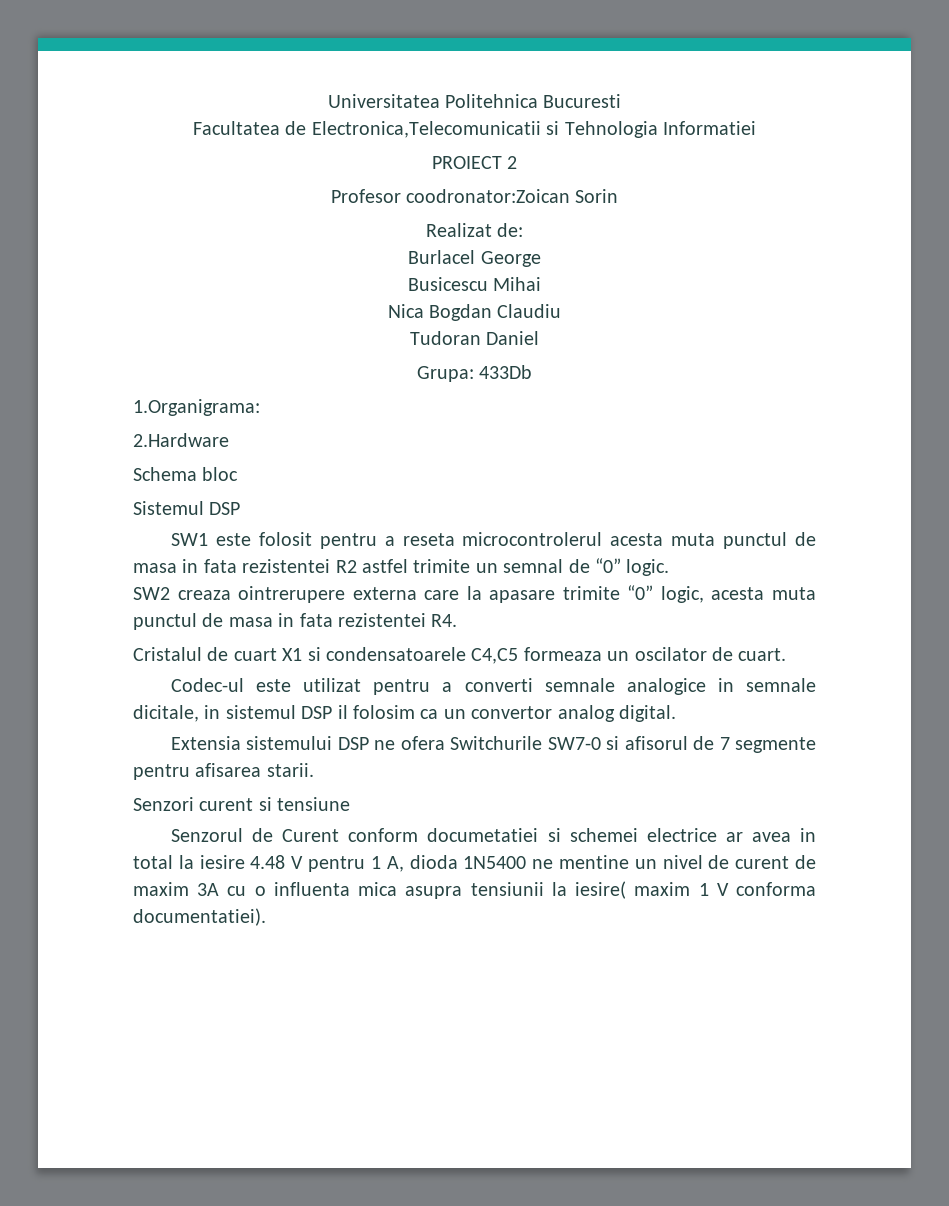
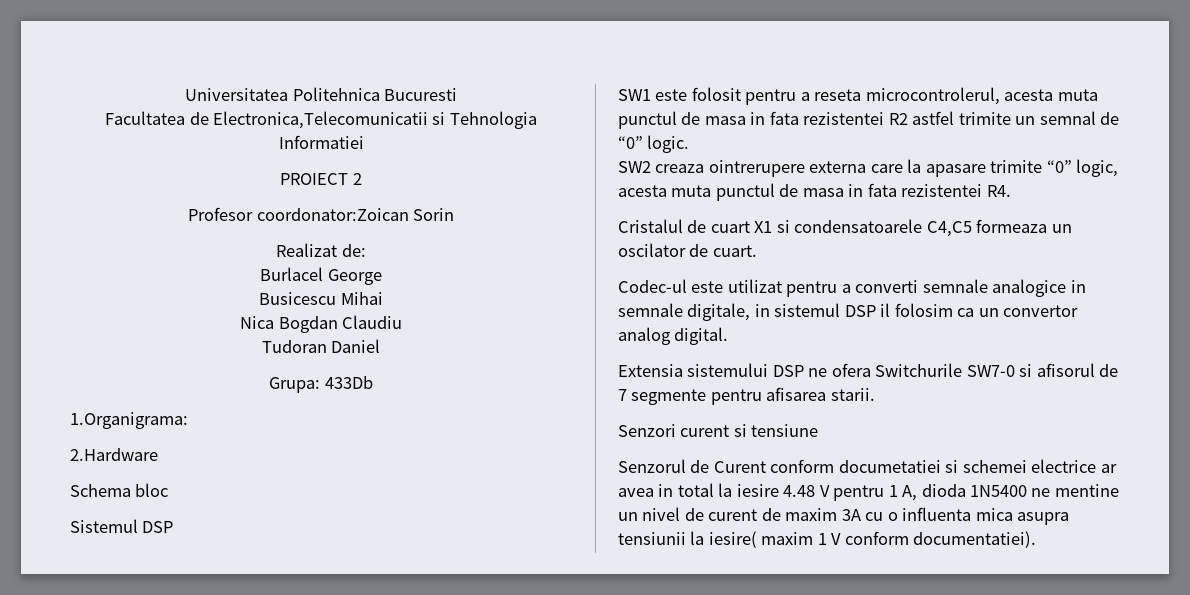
- Profesor coodronator:Zoican Sorin
+ Profesor coordonator:Zoican Sorin
- SW1 este folosit pentru a reseta microcontrolerul acesta muta punctul de masa in fata rezistentei R2 astfel trimite un semnal de “0” logic.
+ SW1 este folosit pentru a reseta microcontrolerul, acesta muta punctul de masa in fata rezistentei R2 astfel trimite un semnal de “0” logic.
- Codec-ul este utilizat pentru a converti semnale analogice in semnale dicitale, in sistemul DSP il folosim ca un convertor analog digital.
+ Codec-ul este utilizat pentru a converti semnale analogice in semnale digitale, in sistemul DSP il folosim ca un convertor analog digital.
- Senzorul de Curent conform documetatiei si schemei electrice ar avea in total la iesire 4.48 V pentru 1 A, dioda 1N5400 ne mentine un nivel de curent de maxim 3A cu o influenta mica asupra tensiunii la iesire( maxim 1 V conforma documentatiei).
+ Senzorul de Curent conform documetatiei si schemei electrice ar avea in total la iesire 4.48 V pentru 1 A, dioda 1N5400 ne mentine un nivel de curent de maxim 3A cu o influenta mica asupra tensiunii la iesire( maxim 1 V conform documentatiei).

